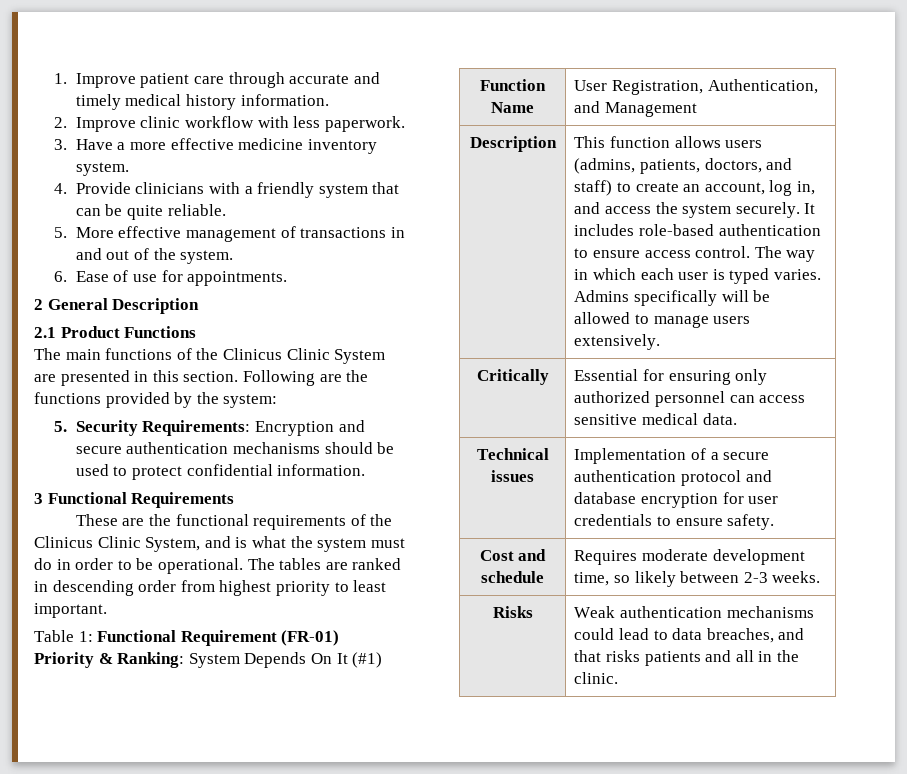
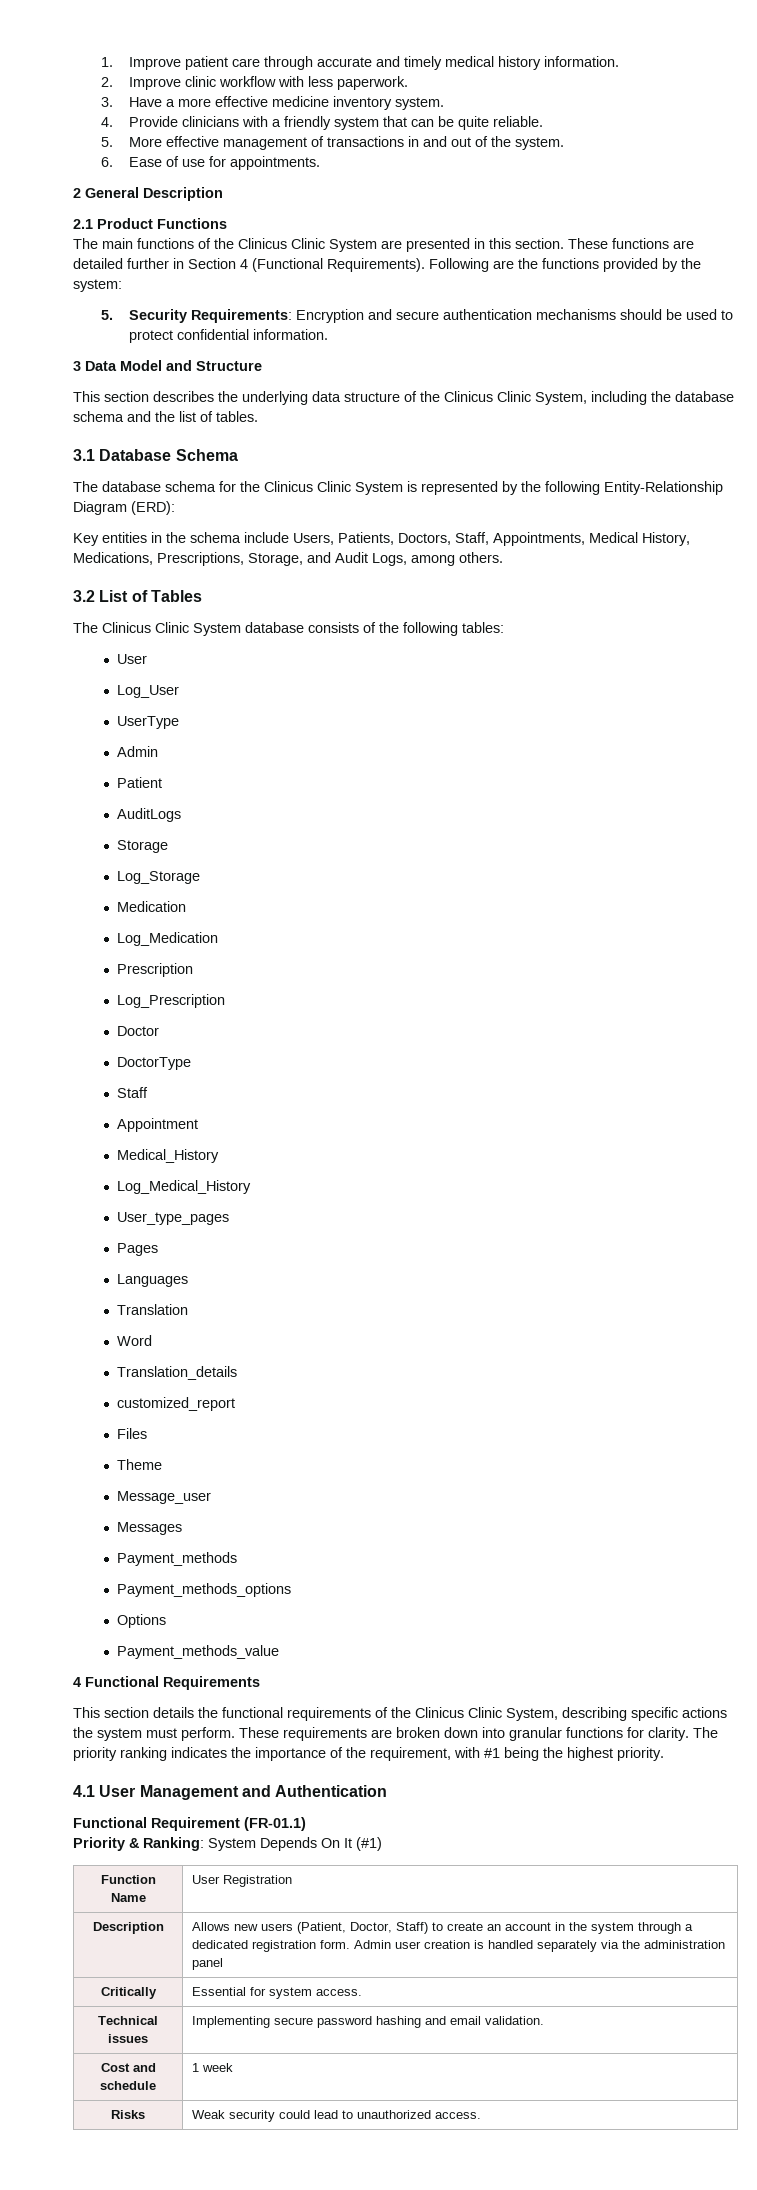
+ These functions are detailed further in Section 4 (Functional Requirements).
- 3 Functional Requirements
+ 3 Data Model and Structure
+ This section describes the underlying data structure of the Clinicus Clinic System, including the database schema and the list of tables.
+ 3.1 Database Schema
+ The database schema for the Clinicus Clinic System is represented by the following Entity-Relationship Diagram (ERD):
+ Key entities in the schema include Users, Patients, Doctors, Staff, Appointments, Medical History, Medications, Prescriptions, Storage, and Audit Logs, among others.
+ 3.2 List of Tables
+ The Clinicus Clinic System database consists of the following tables:
+ User
+ Log_User
+ UserType
+ Admin
+ Patient
+ AuditLogs
+ Storage
+ Log_Storage
+ Medication
+ Log_Medication
+ Prescription
+ Log_Prescription
+ Doctor
+ DoctorType
+ Staff
+ Appointment
+ Medical_History
+ Log_Medical_History
+ User_type_pages
+ Pages
+ Languages
+ Translation
+ Word
+ Translation_details
+ customized_report
+ Files
+ Theme
+ Message_user
+ Messages
+ Payment_methods
+ Payment_methods_options
+ Options
+ Payment_methods_value
+ 4 Functional Requirements
- These are the functional requirements of the Clinicus Clinic System, and is what the system must do in order to be operational. The tables are ranked in descending order from highest priority to least important.
- Table 1: Functional Requirement (FR-01)
+ This section details the functional requirements of the Clinicus Clinic System, describing specific actions the system must perform. These requirements are broken down into granular functions for clarity. The priority ranking indicates the importance of the requirement, with #1 being the highest priority.
+ 4.1 User Management and Authentication
+ Functional Requirement (FR-01.1)
- Function Name | User Registration, Authentication, and Management
- Description | This function allows users (admins, patients, doctors, and staff) to create an account, log in, and access the system securely. It includes role-based authentication to ensure access control. The way in which each user is typed varies. Admins specifically will be allowed to manage users extensively.
- Critically | Essential for ensuring only authorized personnel can access sensitive medical data.
- Technical issues | Implementation of a secure authentication protocol and database encryption for user credentials to ensure safety.
- Cost and schedule | Requires moderate development time, so likely between 2-3 weeks.
+ Function Name | User Registration
+ Description | Allows new users (Patient, Doctor, Staff) to create an account in the system through a dedicated registration form. Admin user creation is handled separately via the administration panel
+ Critically | Essential for system access.
+ Technical issues | Implementing secure password hashing and email validation.
+ Cost and schedule | 1 week
- Risks | Weak authentication mechanisms could lead to data breaches, and that risks patients and all in the clinic.
+ Risks | Weak security could lead to unauthorized access.

